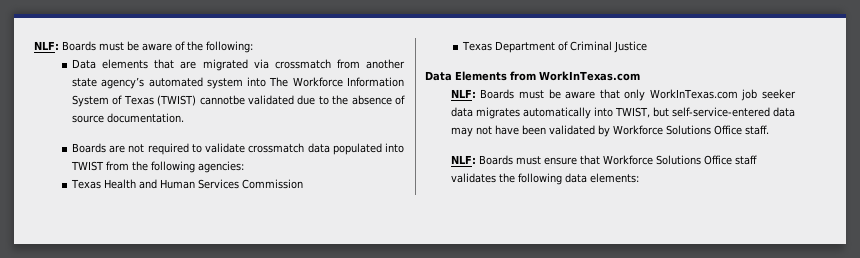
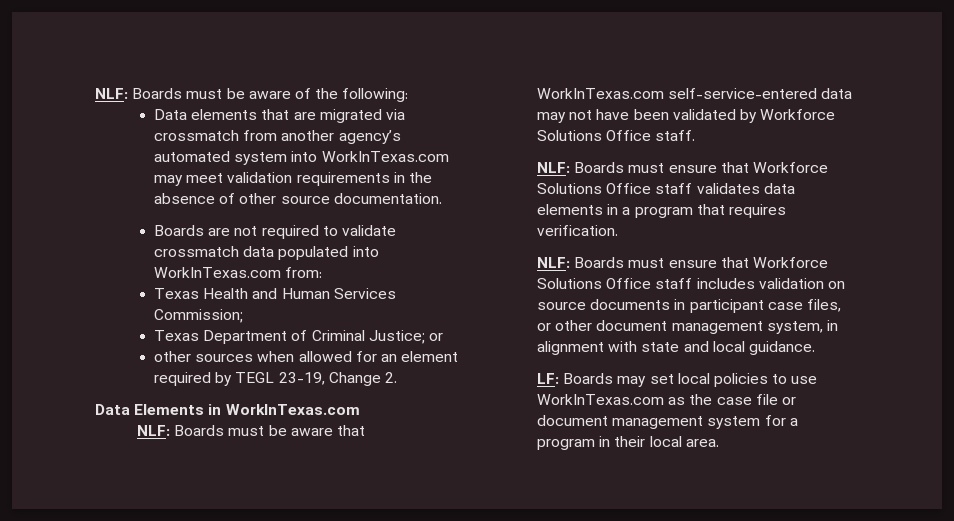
- Data elements that are migrated via crossmatch from another state agency’s automated system into The Workforce Information System of Texas (TWIST) cannotbe validated due to the absence of source documentation.
+ Data elements that are migrated via crossmatch from another agency’s automated system into WorkInTexas.com may meet validation requirements in the absence of other source documentation.
- Boards are not required to validate crossmatch data populated into TWIST from the following agencies:
+ Boards are not required to validate crossmatch data populated into WorkInTexas.com from:
- Texas Health and Human Services Commission
+ Texas Health and Human Services Commission;
- Texas Department of Criminal Justice
+ Texas Department of Criminal Justice; or
+ other sources when allowed for an element required by TEGL 23-19, Change 2.
- Data Elements from WorkInTexas.com
+ Data Elements in WorkInTexas.com
- NLF: Boards must be aware that only WorkInTexas.com job seeker data migrates automatically into TWIST, but self-service-entered data may not have been validated by Workforce Solutions Office staff.
+ NLF: Boards must be aware that WorkInTexas.com self-service-entered data may not have been validated by Workforce Solutions Office staff.
- NLF: Boards must ensure that Workforce Solutions Office staff validates the following data elements:
+ NLF: Boards must ensure that Workforce Solutions Office staff validates data elements in a program that requires verification.
+ NLF: Boards must ensure that Workforce Solutions Office staff includes validation on source documents in participant case files, or other document management system, in alignment with state and local guidance.
+ LF: Boards may set local policies to use WorkInTexas.com as the case file or document management system for a program in their local area.

